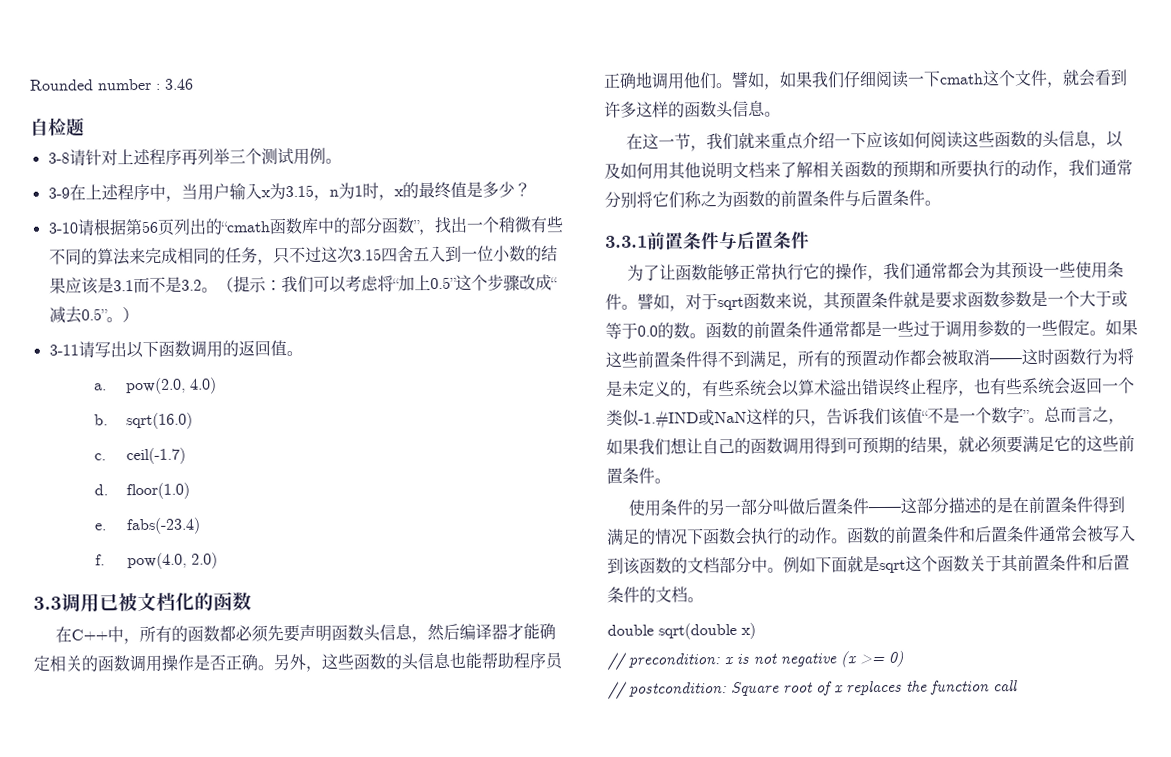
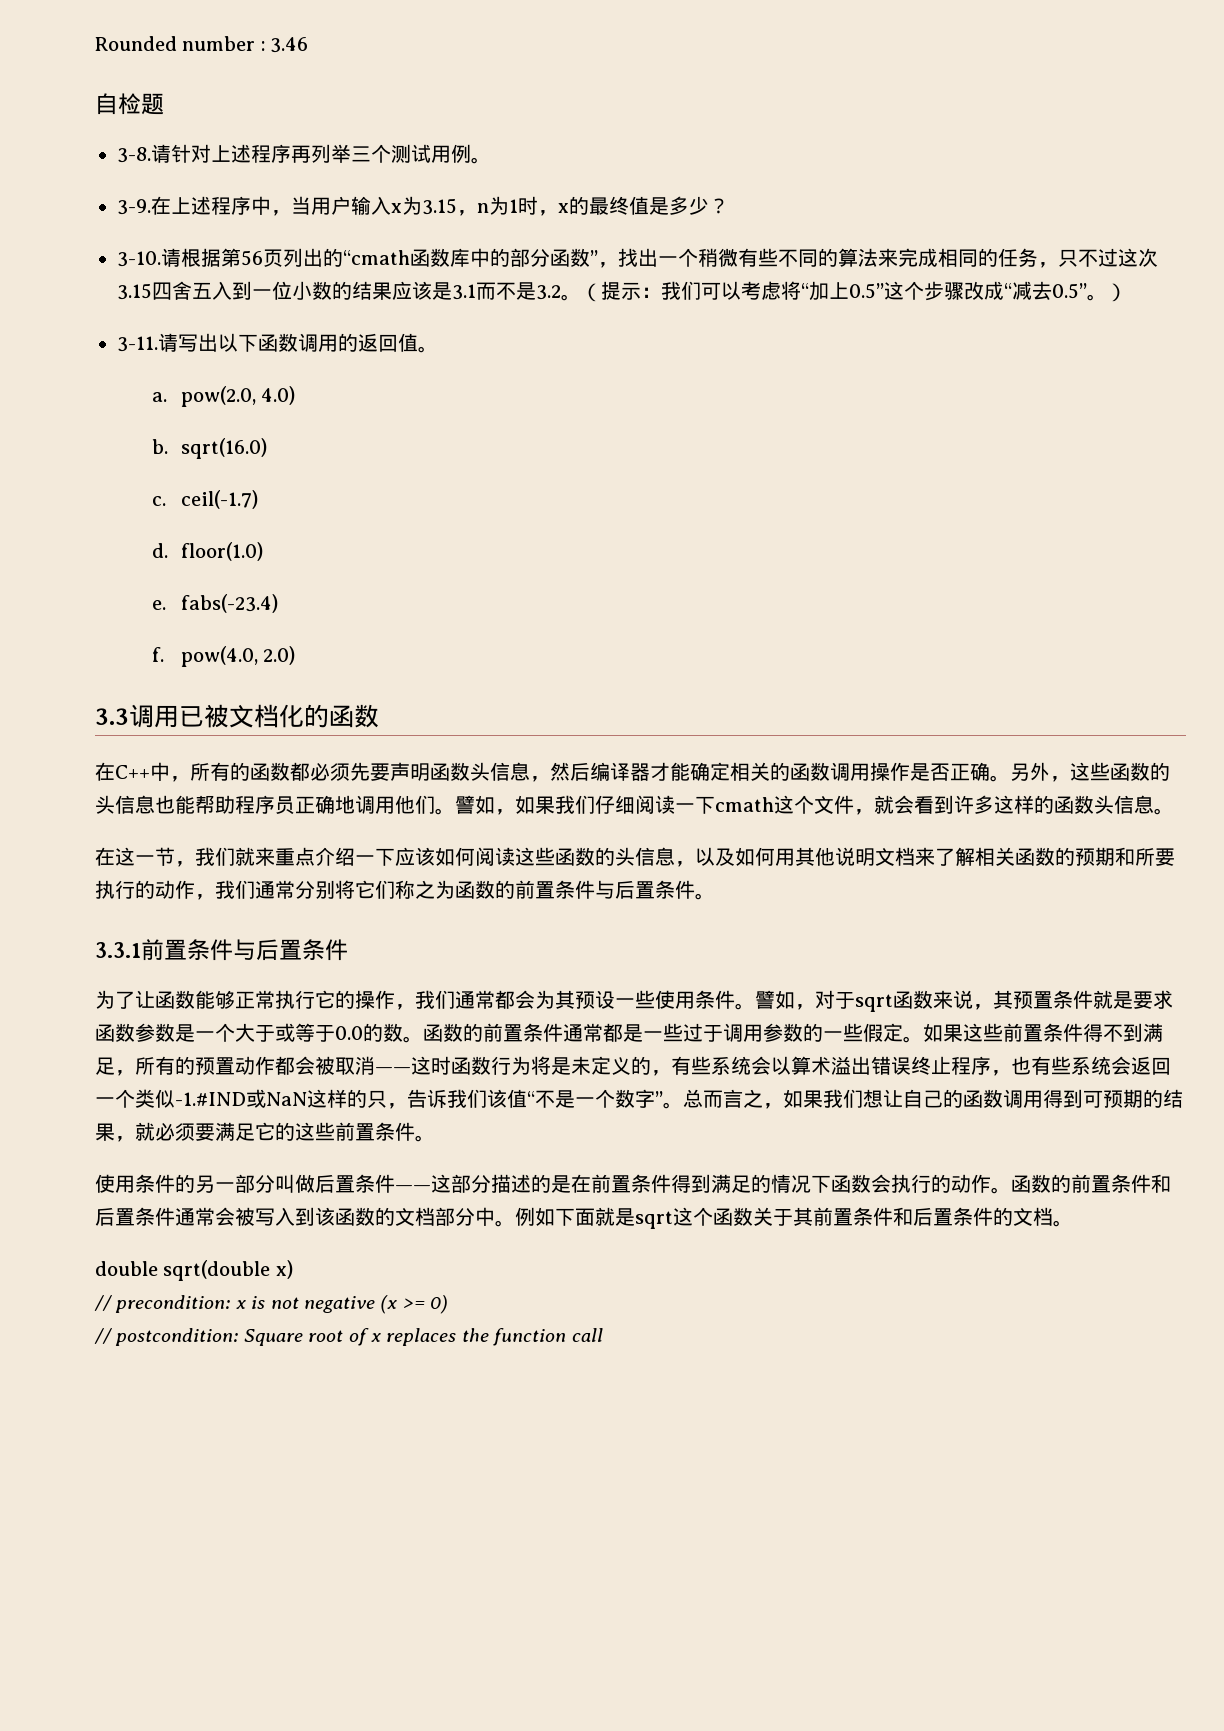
- 3-8请针对上述程序再列举三个测试用例。
+ 3-8.请针对上述程序再列举三个测试用例。
- 3-9在上述程序中，当用户输入x为3.15，n为1时，x的最终值是多少？
+ 3-9.在上述程序中，当用户输入x为3.15，n为1时，x的最终值是多少？
- 3-10请根据第56页列出的“cmath函数库中的部分函数”，找出一个稍微有些不同的算法来完成相同的任务，只不过这次3.15四舍五入到一位小数的结果应该是3.1而不是3.2。
+ 3-10.请根据第56页列出的“cmath函数库中的部分函数”，找出一个稍微有些不同的算法来完成相同的任务，只不过这次3.15四舍五入到一位小数的结果应该是3.1而不是3.2。
- 3-11请写出以下函数调用的返回值。
+ 3-11.请写出以下函数调用的返回值。

